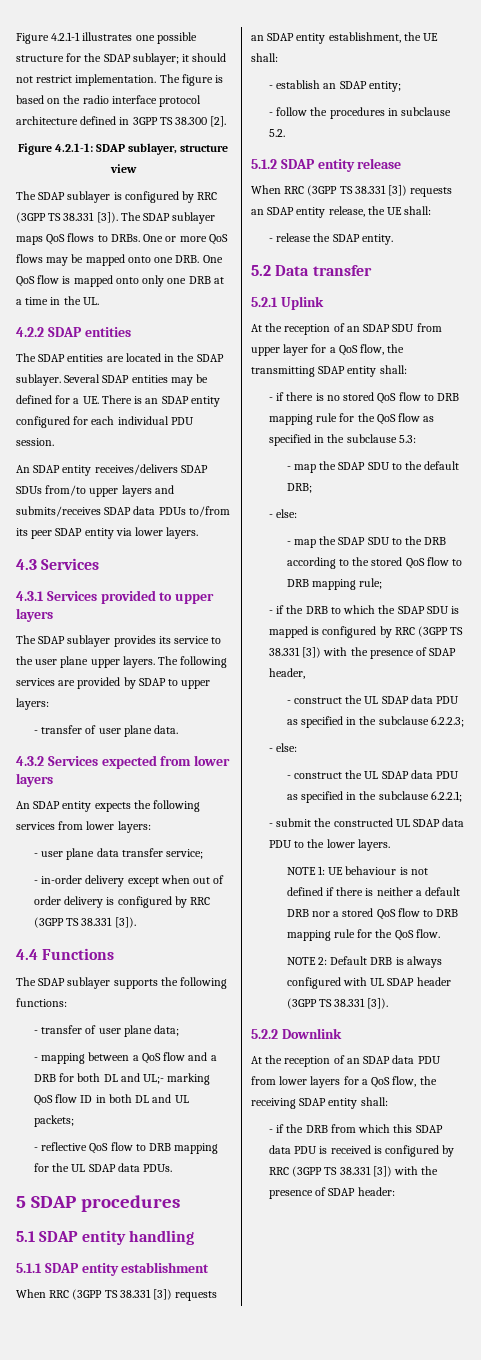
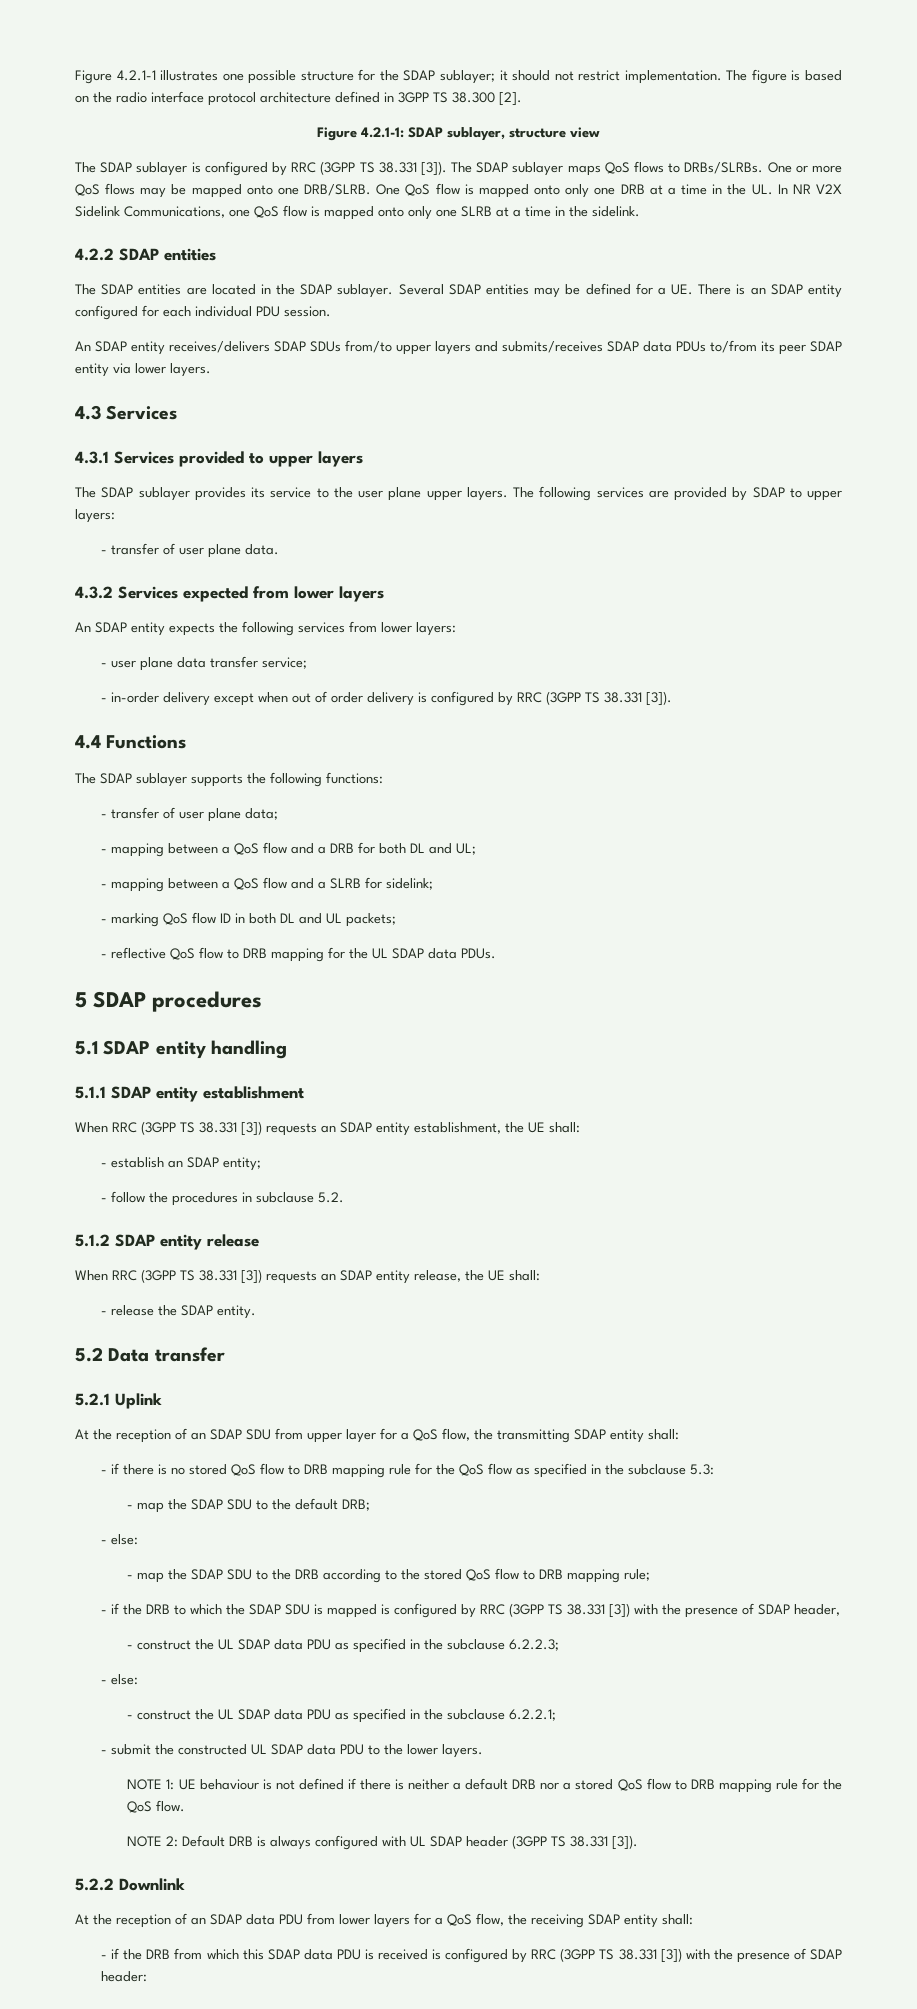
- The SDAP sublayer maps QoS flows to DRBs.
+ The SDAP sublayer maps QoS flows to DRBs/SLRBs.
- One or more QoS flows may be mapped onto one DRB. One QoS flow is mapped onto only one DRB at a time in the UL.
+ One or more QoS flows may be mapped onto one DRB/SLRB. One QoS flow is mapped onto only one DRB at a time in the UL. In NR V2X Sidelink Communications, one QoS flow is mapped onto only one SLRB at a time in the sidelink.
- - mapping between a QoS flow and a DRB for both DL and UL;- marking QoS flow ID in both DL and UL packets;
+ - mapping between a QoS flow and a DRB for both DL and UL;
+ - mapping between a QoS flow and a SLRB for sidelink;
+ - marking QoS flow ID in both DL and UL packets;

